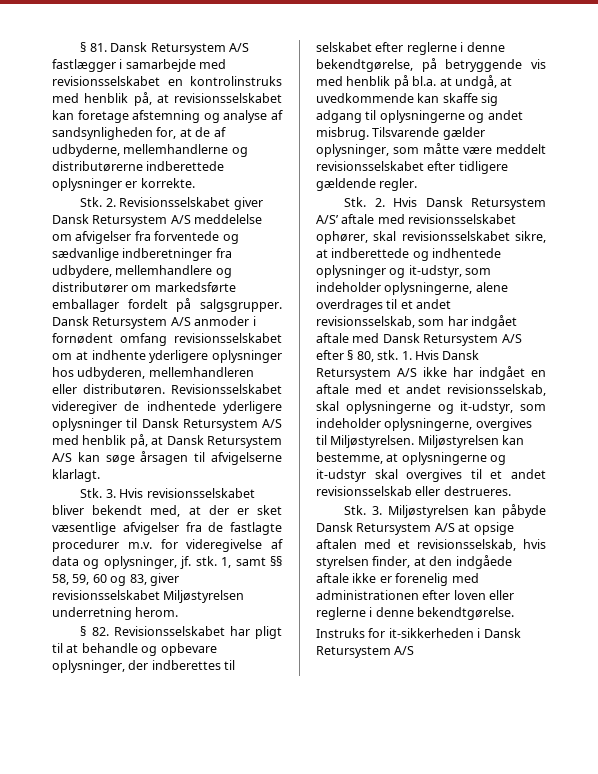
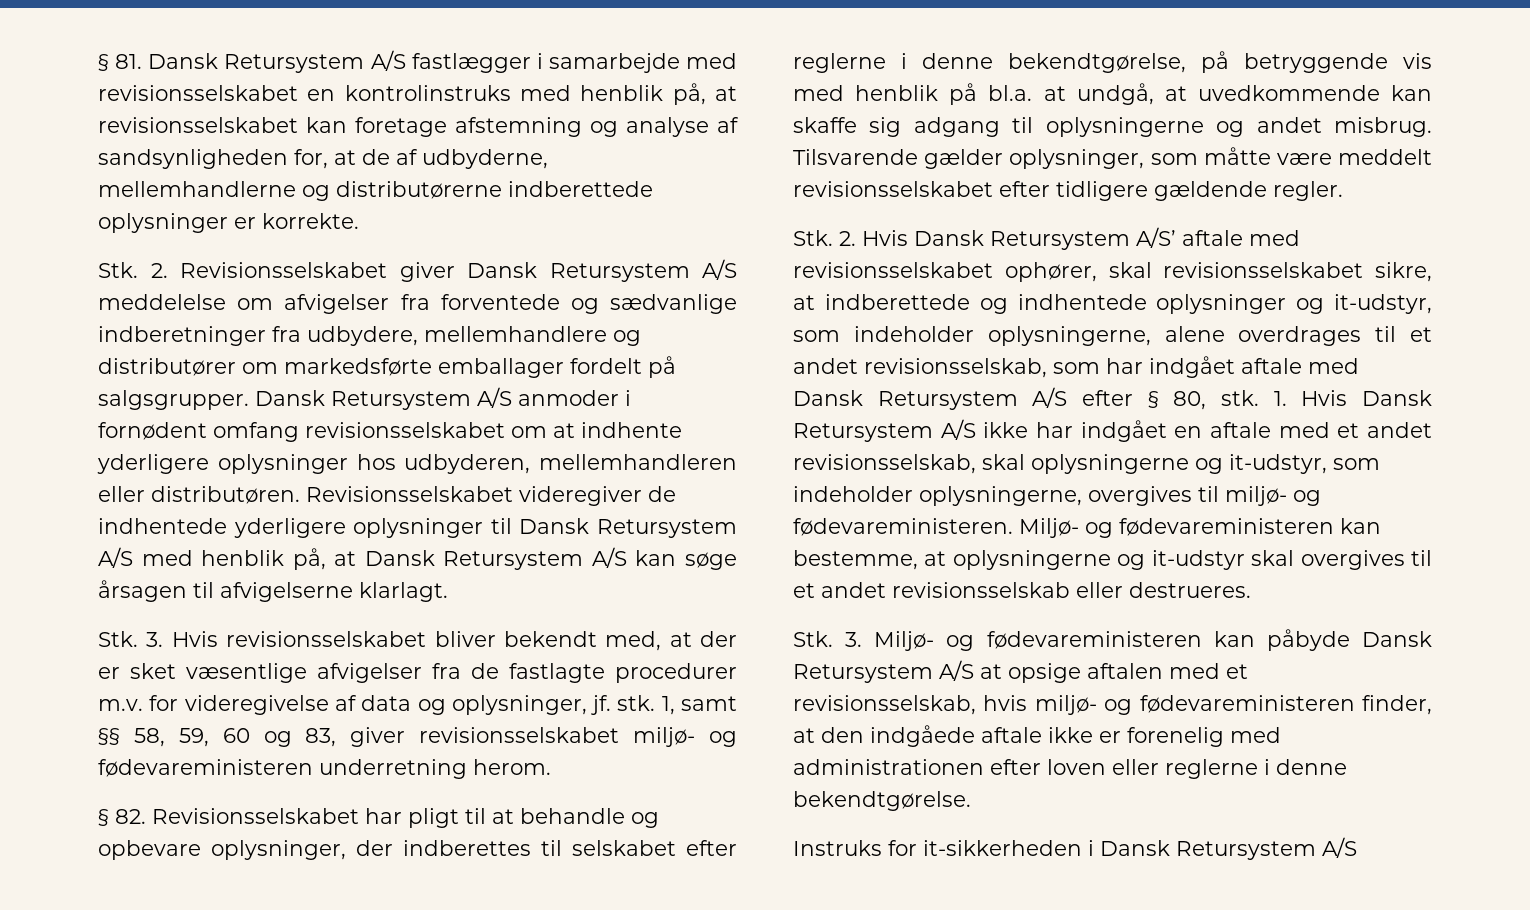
- 1, samt §§ 58, 59, 60 og 83, giver revisionsselskabet Miljøstyrelsen underretning herom.
+ 1, samt §§ 58, 59, 60 og 83, giver revisionsselskabet miljø- og fødevareministeren underretning herom.
- 1. Hvis Dansk Retursystem A/S ikke har indgået en aftale med et andet revisionsselskab, skal oplysningerne og it-udstyr, som indeholder oplysningerne, overgives til Miljøstyrelsen. Miljøstyrelsen kan bestemme, at oplysningerne og it-udstyr skal overgives til et andet revisionsselskab eller destrueres.
+ 1. Hvis Dansk Retursystem A/S ikke har indgået en aftale med et andet revisionsselskab, skal oplysningerne og it-udstyr, som indeholder oplysningerne, overgives til miljø- og fødevareministeren. Miljø- og fødevareministeren kan bestemme, at oplysningerne og it-udstyr skal overgives til et andet revisionsselskab eller destrueres.
- Stk. 3. Miljøstyrelsen kan påbyde Dansk Retursystem A/S at opsige aftalen med et revisionsselskab, hvis styrelsen finder, at den indgåede aftale ikke er forenelig med administrationen efter loven eller reglerne i denne bekendtgørelse.
+ Stk. 3. Miljø- og fødevareministeren kan påbyde Dansk Retursystem A/S at opsige aftalen med et revisionsselskab, hvis miljø- og fødevareministeren finder, at den indgåede aftale ikke er forenelig med administrationen efter loven eller reglerne i denne bekendtgørelse.

